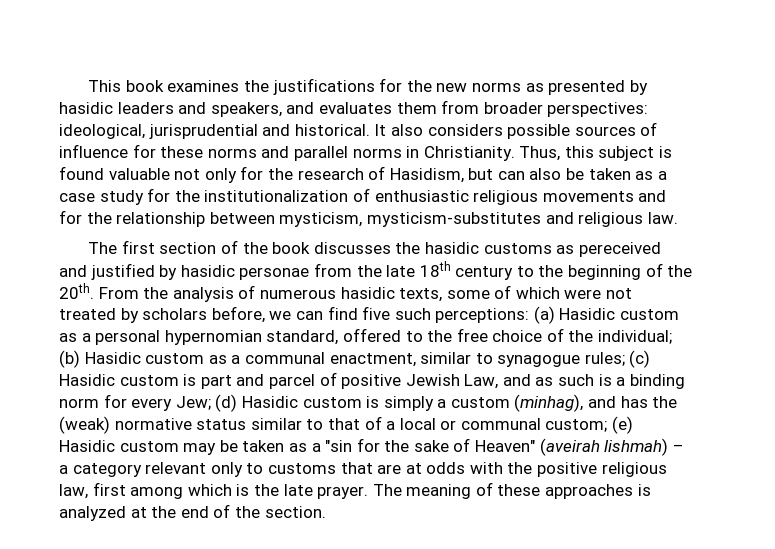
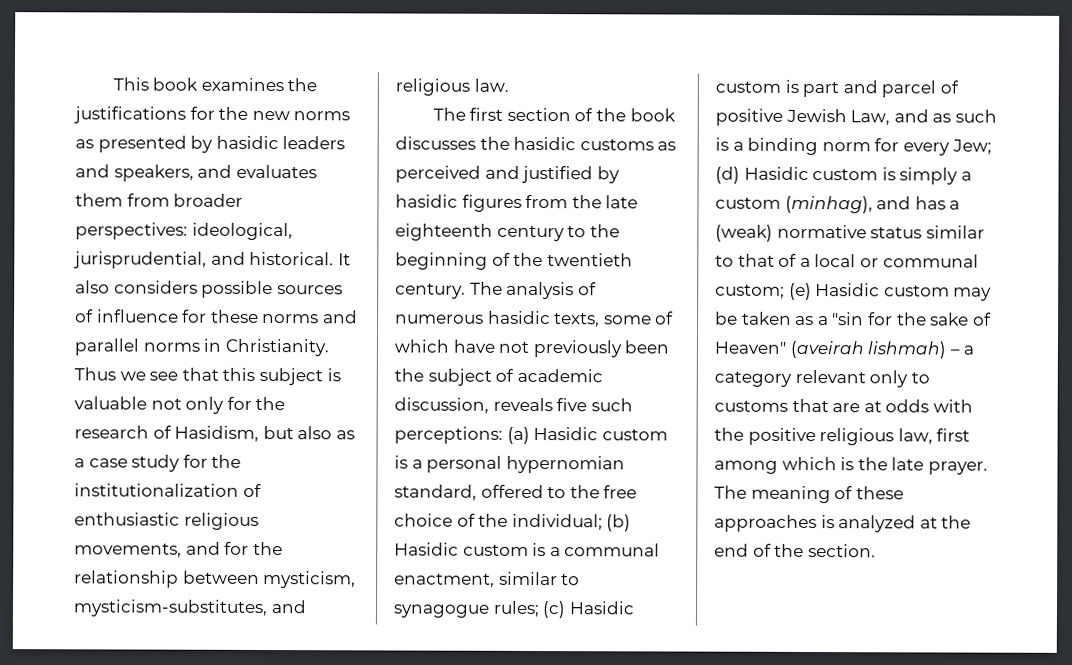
- This book examines the justifications for the new norms as presented by hasidic leaders and speakers, and evaluates them from broader perspectives: ideological, jurisprudential and historical.
+ This book examines the justifications for the new norms as presented by hasidic leaders and speakers, and evaluates them from broader perspectives: ideological, jurisprudential, and historical.
- Thus, this subject is found valuable not only for the research of Hasidism, but can also be taken as a case study for the institutionalization of enthusiastic religious movements and for the relationship between mysticism, mysticism-substitutes and religious law.
+ Thus we see that this subject is valuable not only for the research of Hasidism, but also as a case study for the institutionalization of enthusiastic religious movements, and for the relationship between mysticism, mysticism-substitutes, and religious law.
- The first section of the book discusses the hasidic customs as pereceived and justified by hasidic personae from the late 18th century to the beginning of the 20th. From the analysis of numerous hasidic texts, some of which were not treated by scholars before, we can find five such perceptions:
+ The first section of the book discusses the hasidic customs as perceived and justified by hasidic figures from the late eighteenth century to the beginning of the twentieth century. The analysis of numerous hasidic texts, some of which have not previously been the subject of academic discussion, reveals five such perceptions:
- (a) Hasidic custom as a personal hypernomian standard, offered to the free choice of the individual;
+ (a) Hasidic custom is a personal hypernomian standard, offered to the free choice of the individual;
- (b) Hasidic custom as a communal enactment, similar to synagogue rules;
+ (b) Hasidic custom is a communal enactment, similar to synagogue rules;
- (d) Hasidic custom is simply a custom (minhag), and has the (weak) normative status similar to that of a local or communal custom;
+ (d) Hasidic custom is simply a custom (minhag), and has a (weak) normative status similar to that of a local or communal custom;

